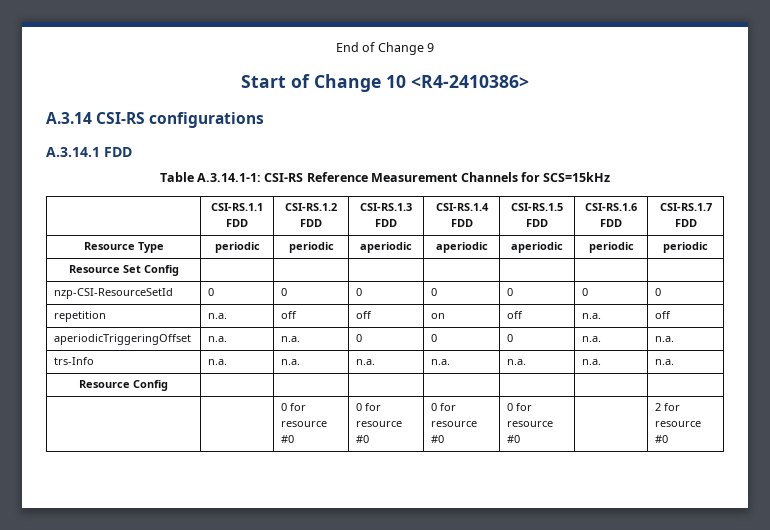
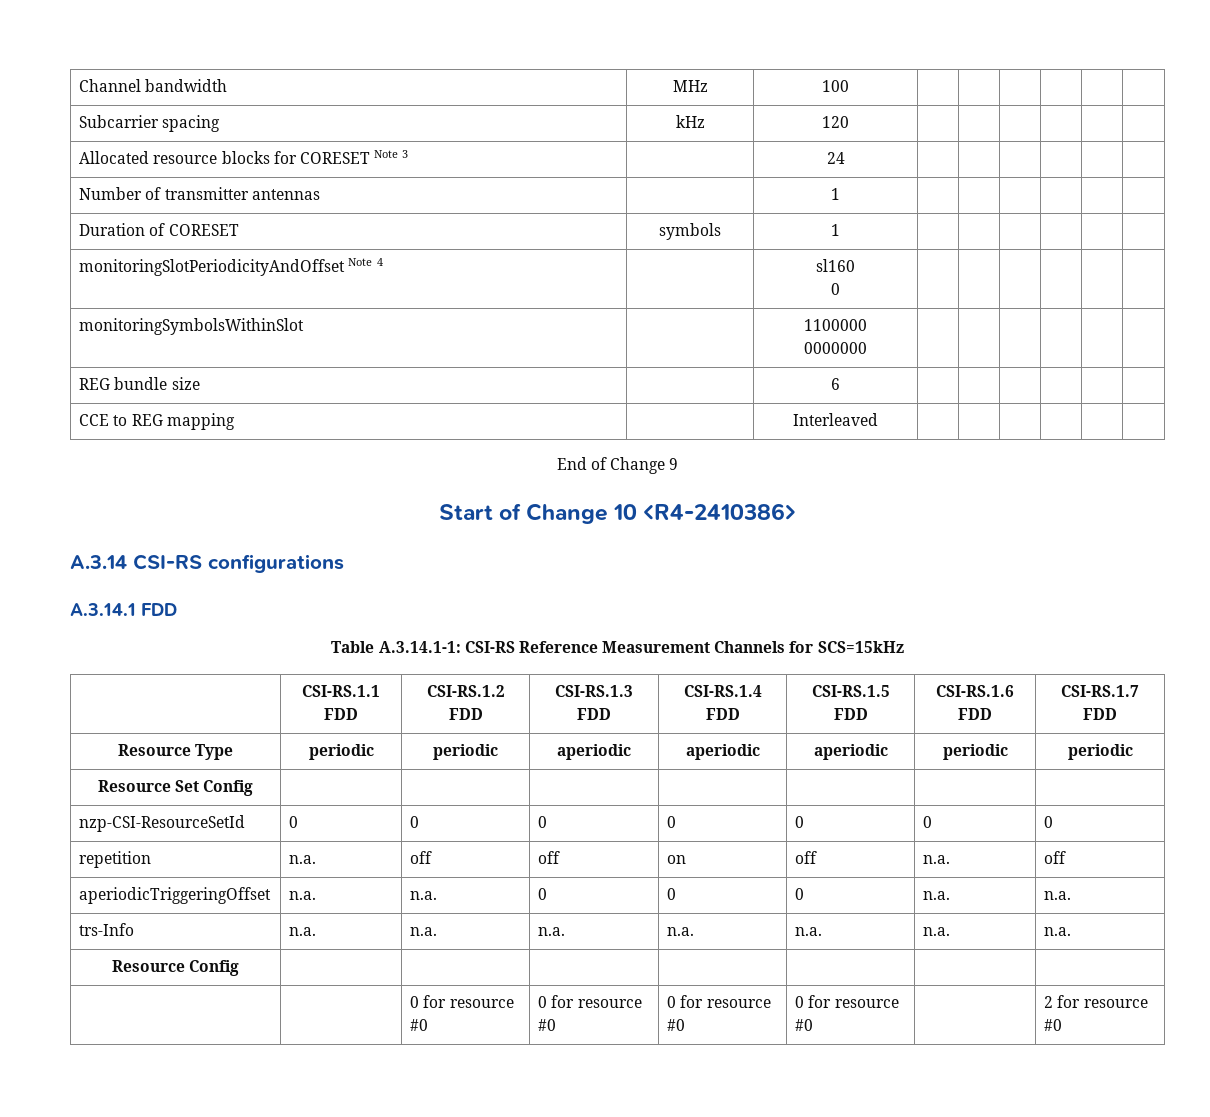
+ Channel bandwidth | MHz | 100 | | | | | |
+ Subcarrier spacing | kHz | 120 | | | | | |
+ Allocated resource blocks for CORESET Note 3 | | 24 | | | | | |
+ Number of transmitter antennas | | 1 | | | | | |
+ Duration of CORESET | symbols | 1 | | | | | |
+ monitoringSlotPeriodicityAndOffset Note 4 | | sl160
+ 0 | | | | | |
+ monitoringSymbolsWithinSlot | | 1100000
+ 0000000 | | | | | |
+ REG bundle size | | 6 | | | | | |
+ CCE to REG mapping | | Interleaved | | | | | |

